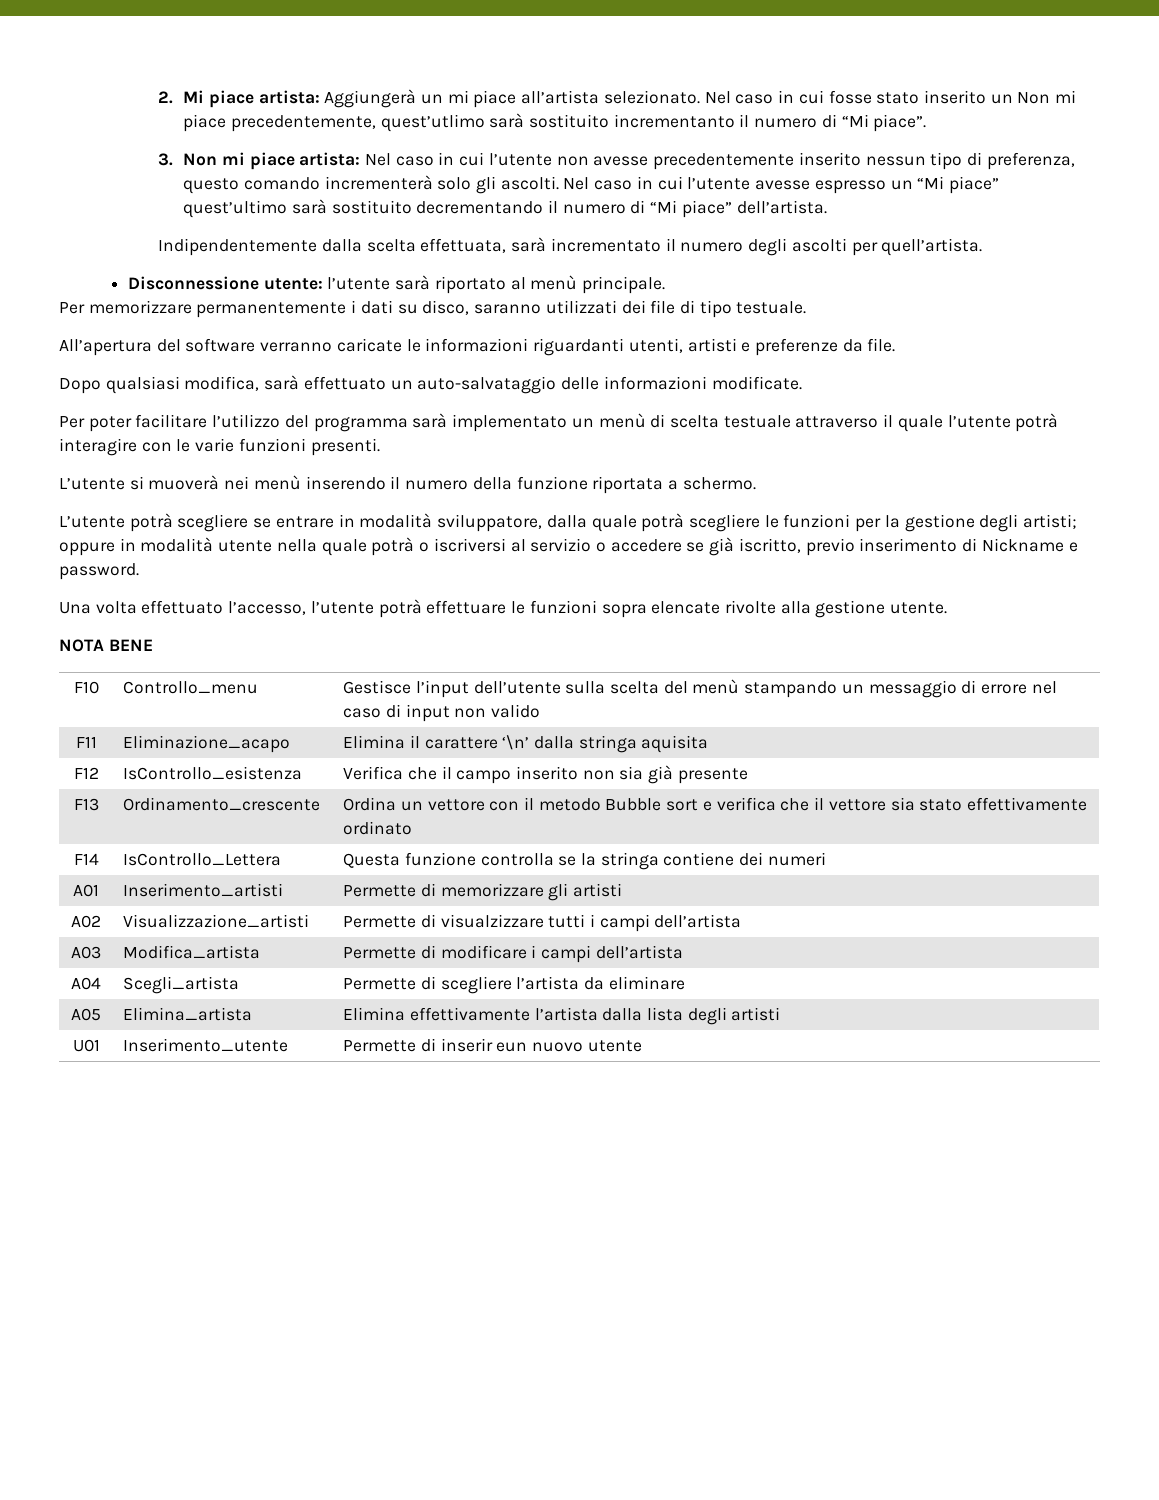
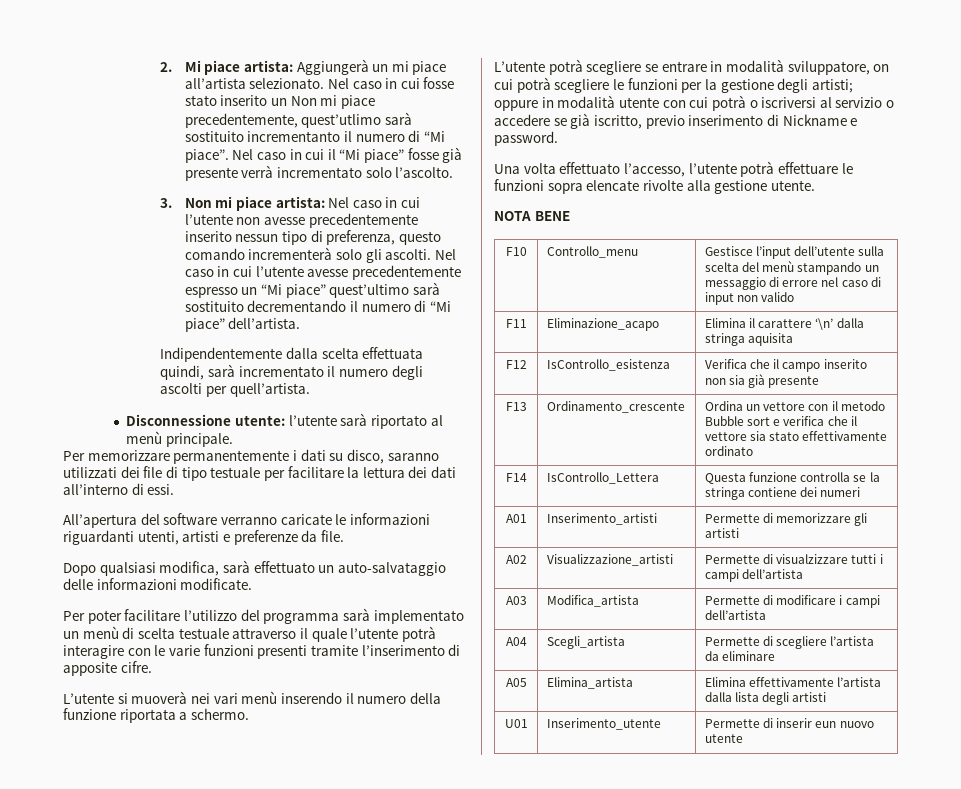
+ Nel caso in cui il “Mi piace” fosse già presente verrà incrementato solo l’ascolto.
- Nel caso in cui l’utente avesse espresso un “Mi piace” quest’ultimo sarà sostituito decrementando il numero di “Mi piace” dell’artista.
+ Nel caso in cui l’utente avesse precedentemente espresso un “Mi piace” quest’ultimo sarà sostituito decrementando il numero di “Mi piace” dell’artista.
- Indipendentemente dalla scelta effettuata, sarà incrementato il numero degli ascolti per quell’artista.
+ Indipendentemente dalla scelta effettuata quindi, sarà incrementato il numero degli ascolti per quell’artista.
- Per memorizzare permanentemente i dati su disco, saranno utilizzati dei file di tipo testuale.
+ Per memorizzare permanentemente i dati su disco, saranno utilizzati dei file di tipo testuale per facilitare la lettura dei dati all’interno di essi.
- Per poter facilitare l’utilizzo del programma sarà implementato un menù di scelta testuale attraverso il quale l’utente potrà interagire con le varie funzioni presenti.
+ Per poter facilitare l’utilizzo del programma sarà implementato un menù di scelta testuale attraverso il quale l’utente potrà interagire con le varie funzioni presenti tramite l’inserimento di apposite cifre.
- L’utente si muoverà nei menù inserendo il numero della funzione riportata a schermo.
+ L’utente si muoverà nei vari menù inserendo il numero della funzione riportata a schermo.
- L’utente potrà scegliere se entrare in modalità sviluppatore, dalla quale potrà scegliere le funzioni per la gestione degli artisti; oppure in modalità utente nella quale potrà o iscriversi al servizio o accedere se già iscritto, previo inserimento di Nickname e password.
+ L’utente potrà scegliere se entrare in modalità sviluppatore, on cui potrà scegliere le funzioni per la gestione degli artisti; oppure in modalità utente con cui potrà o iscriversi al servizio o accedere se già iscritto, previo inserimento di Nickname e password.

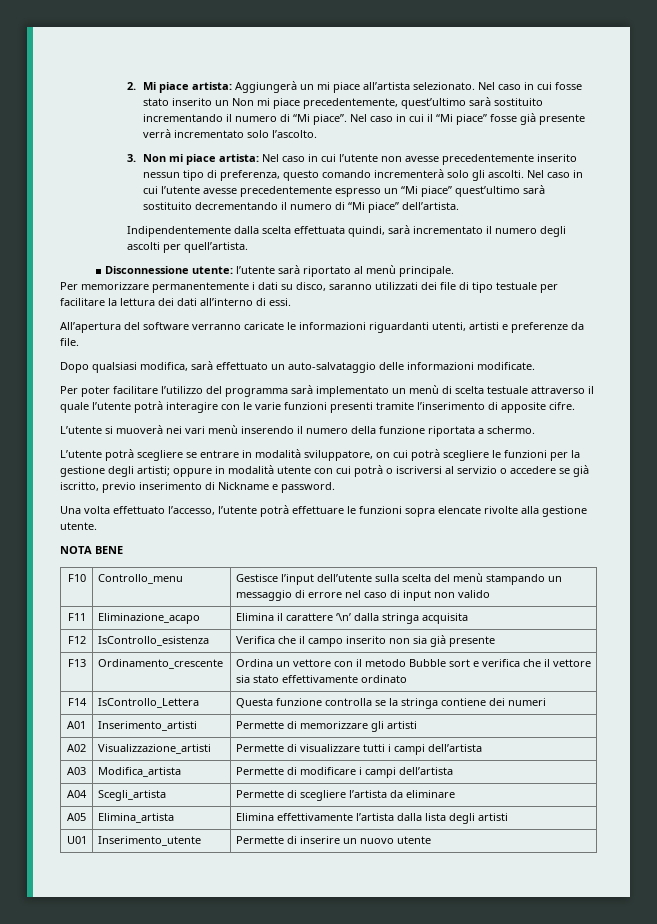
- Nel caso in cui fosse stato inserito un Non mi piace precedentemente, quest’utlimo sarà sostituito incrementanto il numero di “Mi piace”.
+ Nel caso in cui fosse stato inserito un Non mi piace precedentemente, quest’ultimo sarà sostituito incrementando il numero di “Mi piace”.
- F11 | Eliminazione_acapo | Elimina il carattere ‘\n’ dalla stringa aquisita
+ F11 | Eliminazione_acapo | Elimina il carattere ‘\n’ dalla stringa acquisita
- A02 | Visualizzazione_artisti | Permette di visualzizzare tutti i campi dell’artista
+ A02 | Visualizzazione_artisti | Permette di visualizzare tutti i campi dell’artista
- U01 | Inserimento_utente | Permette di inserir eun nuovo utente
+ U01 | Inserimento_utente | Permette di inserire un nuovo utente

